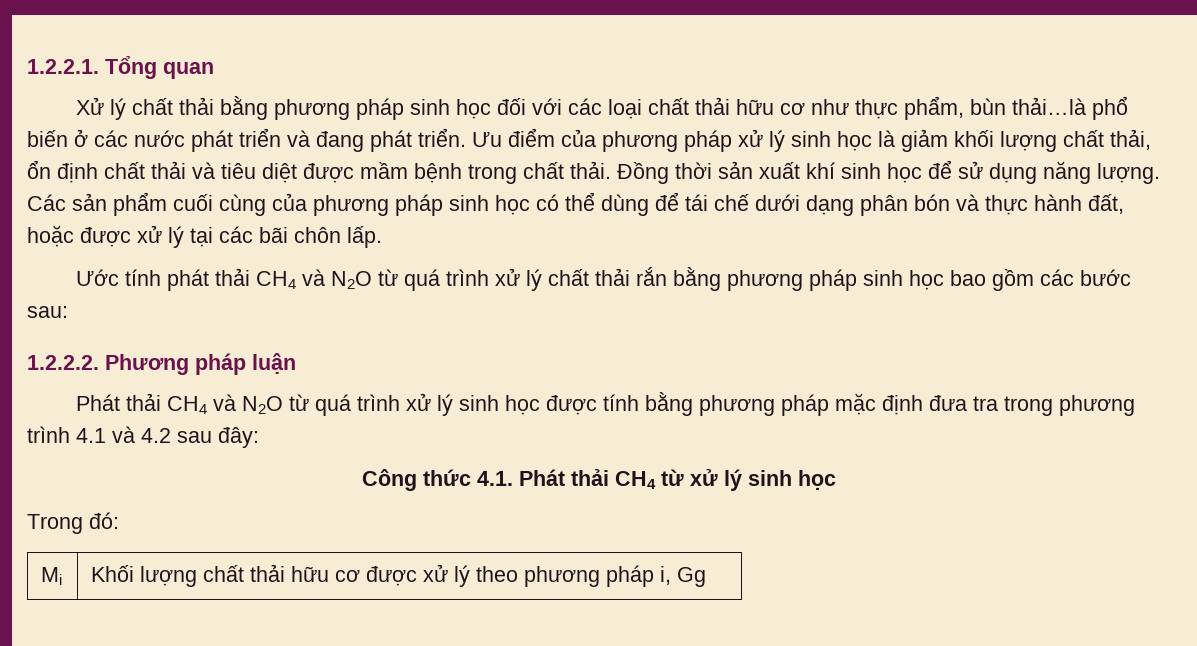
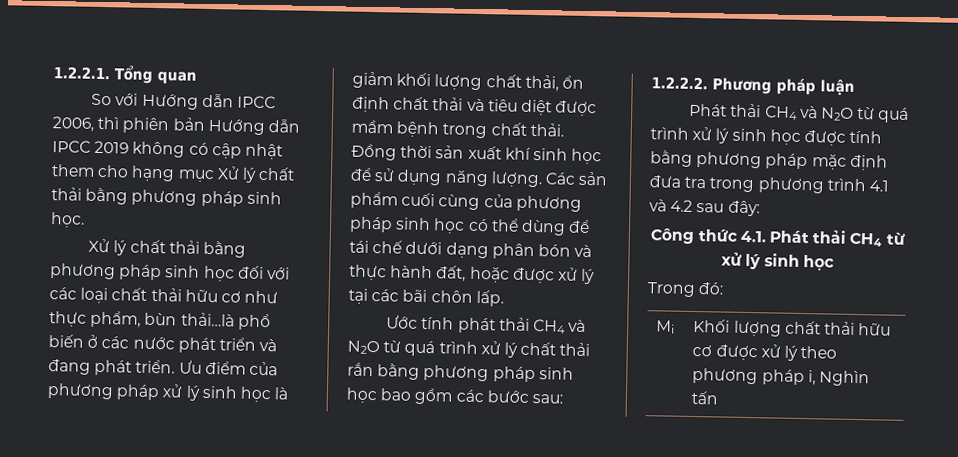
+ So với Hướng dẫn IPCC 2006, thì phiên bản Hướng dẫn IPCC 2019 không có cập nhật them cho hạng mục Xử lý chất thải bằng phương pháp sinh học.
- Mi | Khối lượng chất thải hữu cơ được xử lý theo phương pháp i, Gg
+ Mi | Khối lượng chất thải hữu cơ được xử lý theo phương pháp i, Nghìn tấn

